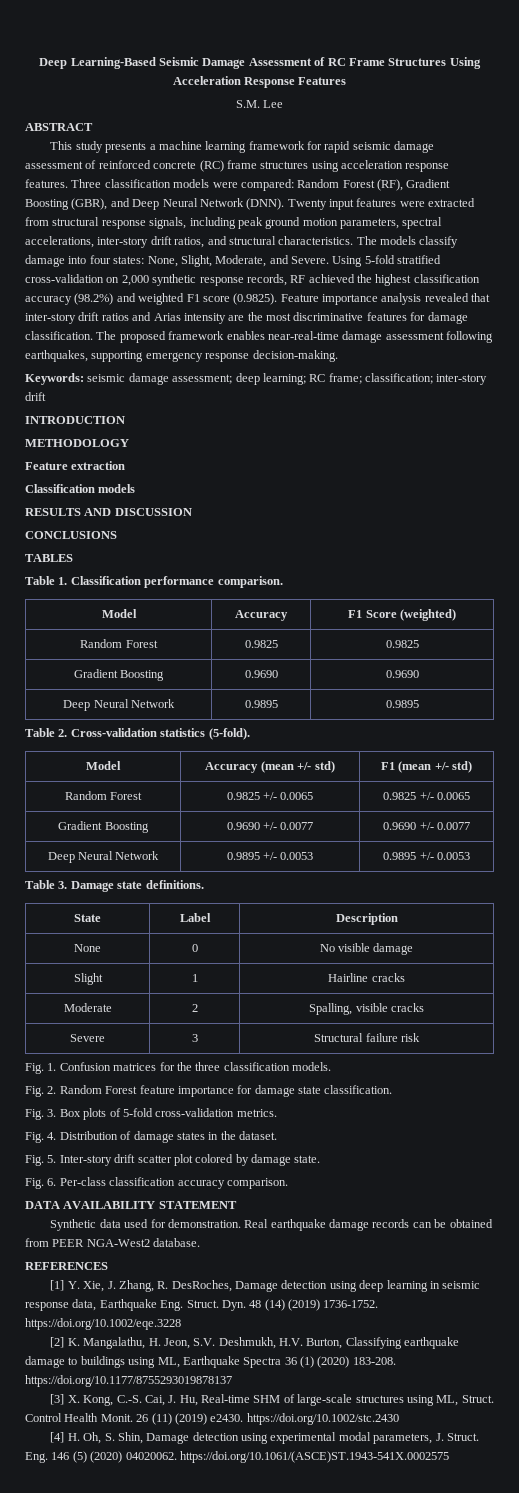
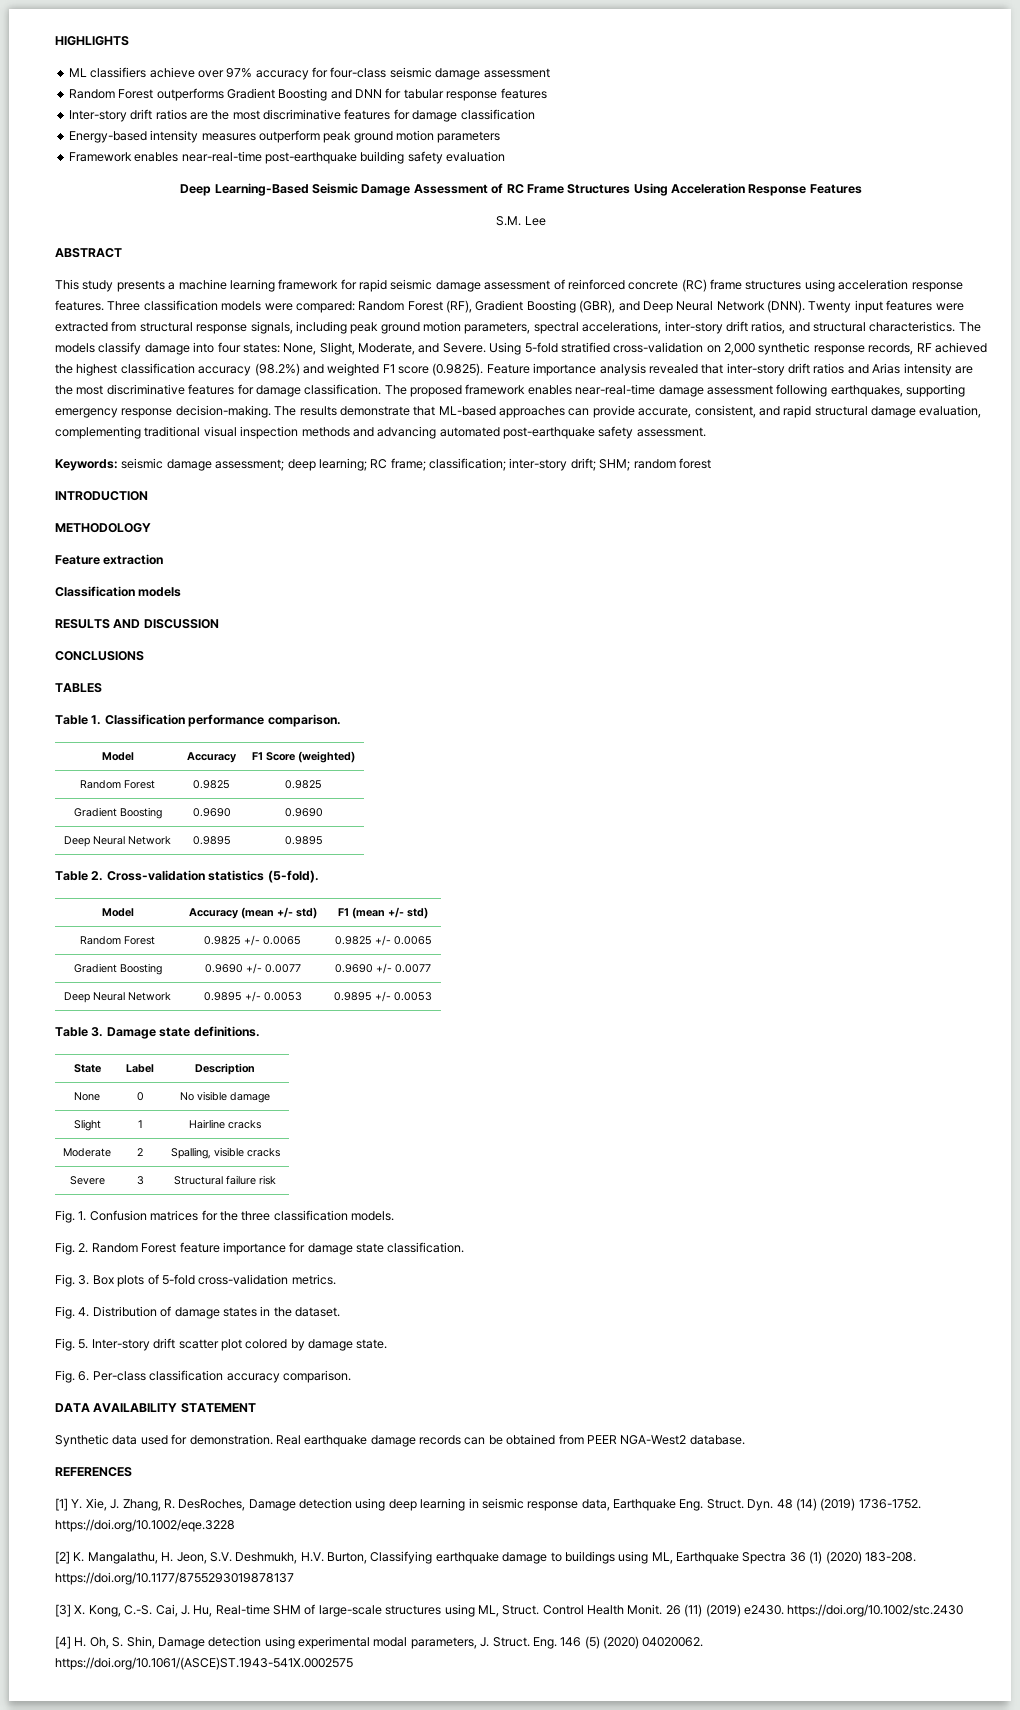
+ HIGHLIGHTS
+ ML classifiers achieve over 97% accuracy for four-class seismic damage assessment
+ Random Forest outperforms Gradient Boosting and DNN for tabular response features
+ Inter-story drift ratios are the most discriminative features for damage classification
+ Energy-based intensity measures outperform peak ground motion parameters
+ Framework enables near-real-time post-earthquake building safety evaluation
+ The results demonstrate that ML-based approaches can provide accurate, consistent, and rapid structural damage evaluation, complementing traditional visual inspection methods and advancing automated post-earthquake safety assessment.
- Keywords: seismic damage assessment; deep learning; RC frame; classification; inter-story drift
+ Keywords: seismic damage assessment; deep learning; RC frame; classification; inter-story drift; SHM; random forest

